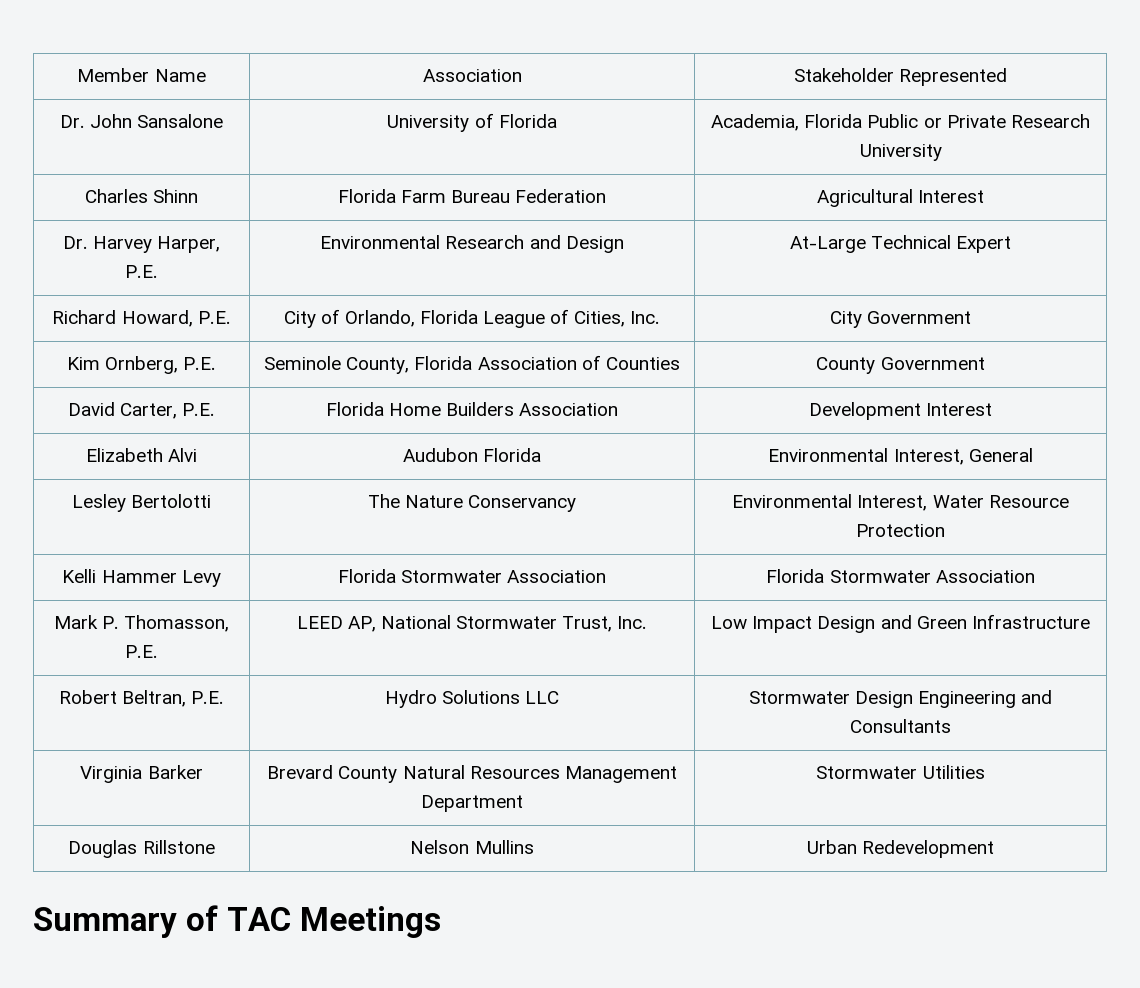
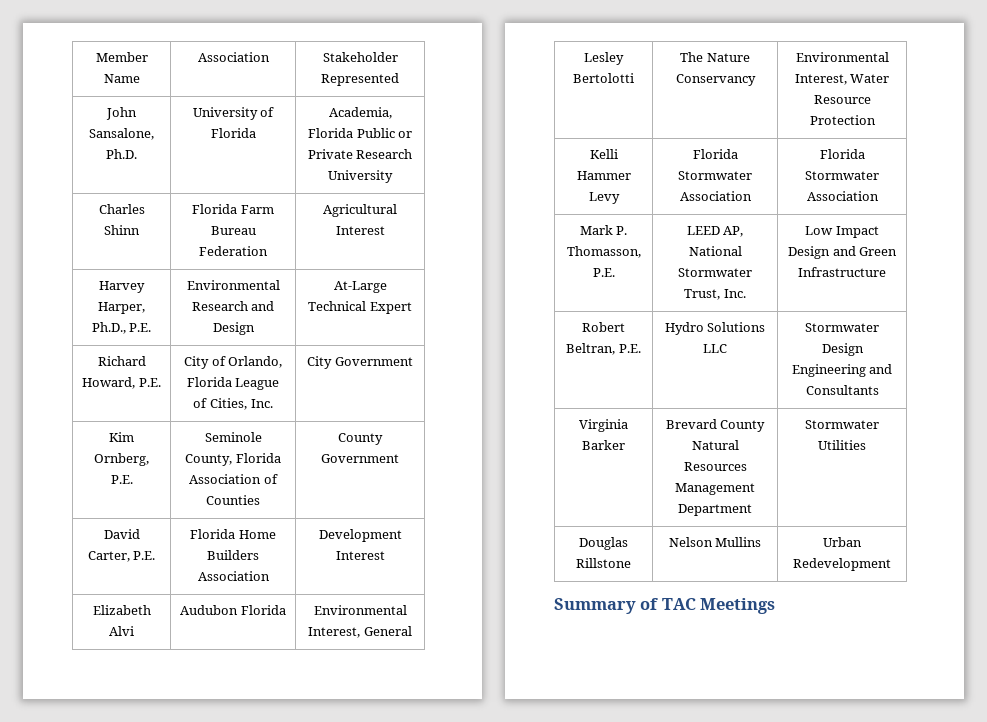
- Dr. John Sansalone | University of Florida | Academia, Florida Public or Private Research University
+ John Sansalone, Ph.D. | University of Florida | Academia, Florida Public or Private Research University
- Dr. Harvey Harper, P.E. | Environmental Research and Design | At-Large Technical Expert
+ Harvey Harper, Ph.D., P.E. | Environmental Research and Design | At-Large Technical Expert

